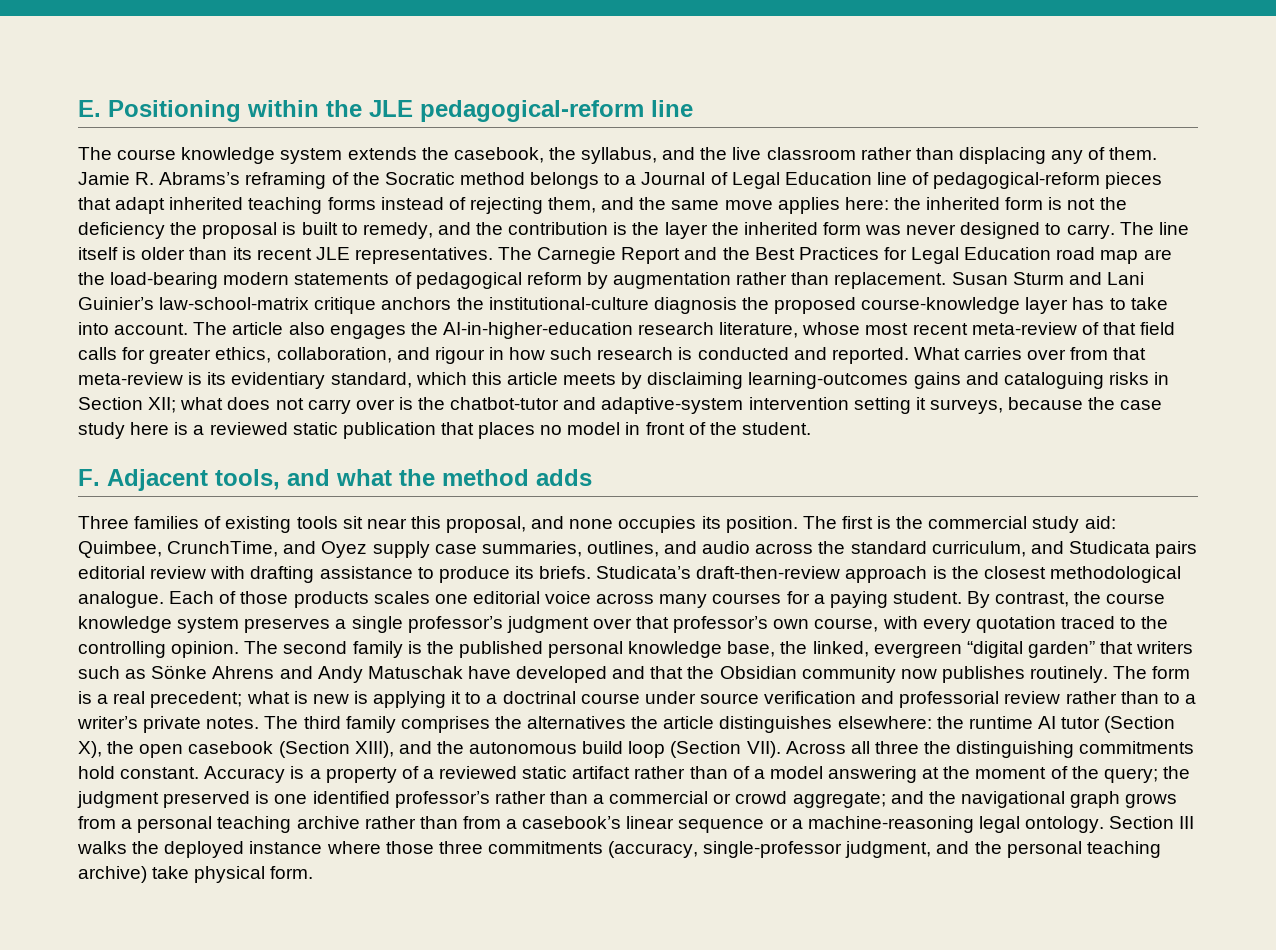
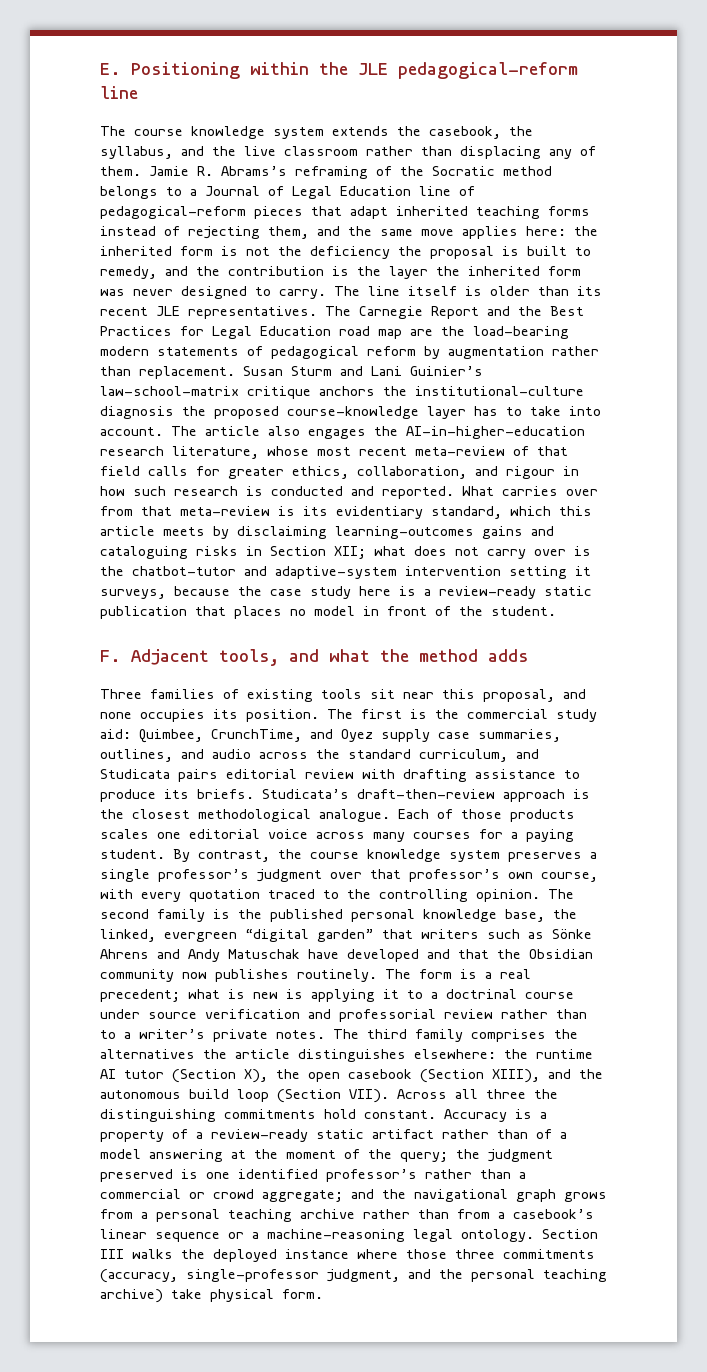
- What carries over from that meta-review is its evidentiary standard, which this article meets by disclaiming learning-outcomes gains and cataloguing risks in Section XII; what does not carry over is the chatbot-tutor and adaptive-system intervention setting it surveys, because the case study here is a reviewed static publication that places no model in front of the student.
+ What carries over from that meta-review is its evidentiary standard, which this article meets by disclaiming learning-outcomes gains and cataloguing risks in Section XII; what does not carry over is the chatbot-tutor and adaptive-system intervention setting it surveys, because the case study here is a review-ready static publication that places no model in front of the student.
- Accuracy is a property of a reviewed static artifact rather than of a model answering at the moment of the query; the judgment preserved is one identified professor’s rather than a commercial or crowd aggregate; and the navigational graph grows from a personal teaching archive rather than from a casebook’s linear sequence or a machine-reasoning legal ontology.
+ Accuracy is a property of a review-ready static artifact rather than of a model answering at the moment of the query; the judgment preserved is one identified professor’s rather than a commercial or crowd aggregate; and the navigational graph grows from a personal teaching archive rather than from a casebook’s linear sequence or a machine-reasoning legal ontology.

